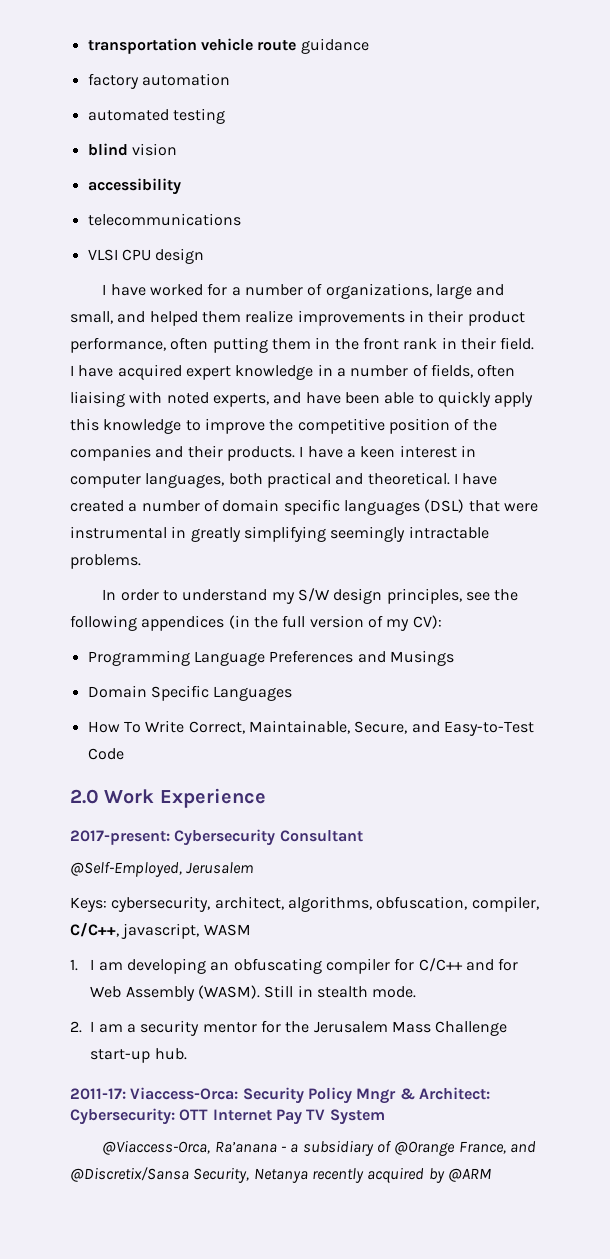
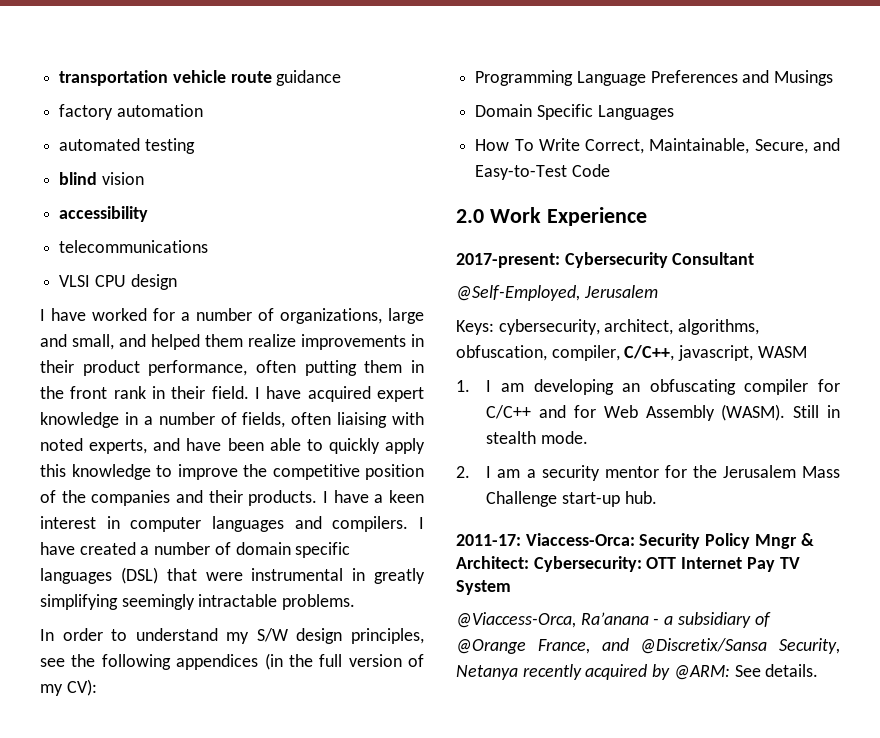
- I have a keen interest in computer languages, both practical and theoretical.
+ I have a keen interest in computer languages and compilers.
- @Viaccess-Orca, Ra’anana - a subsidiary of @Orange France, and @Discretix/Sansa Security, Netanya recently acquired by @ARM
+ @Viaccess-Orca, Ra’anana - a subsidiary of @Orange France, and @Discretix/Sansa Security, Netanya recently acquired by @ARM: See details.

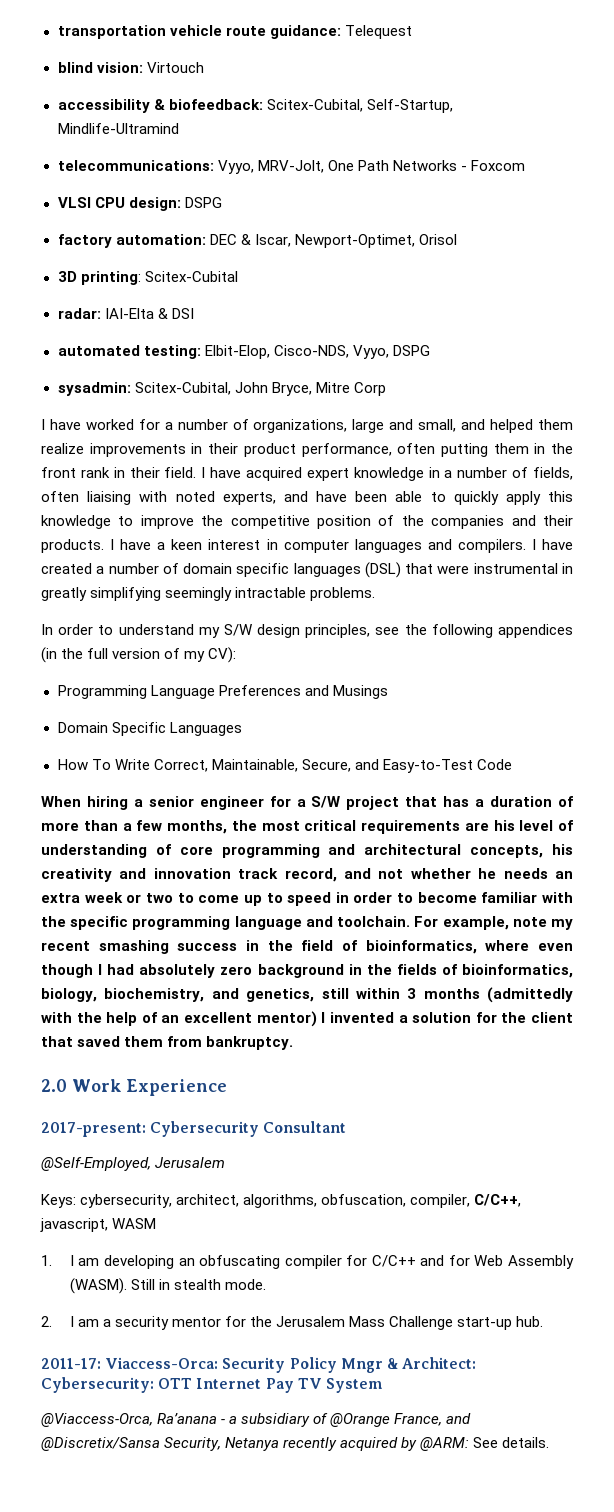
- transportation vehicle route guidance
- factory automation
- automated testing
+ transportation vehicle route guidance: Telequest
- blind vision
+ blind vision: Virtouch
- accessibility
- telecommunications
- VLSI CPU design
+ accessibility & biofeedback: Scitex-Cubital, Self-Startup, Mindlife-Ultramind
+ telecommunications: Vyyo, MRV-Jolt, One Path Networks - Foxcom
+ VLSI CPU design: DSPG
+ factory automation: DEC & Iscar, Newport-Optimet, Orisol
+ 3D printing: Scitex-Cubital
+ radar: IAI-Elta & DSI
+ automated testing: Elbit-Elop, Cisco-NDS, Vyyo, DSPG
+ sysadmin: Scitex-Cubital, John Bryce, Mitre Corp
+ When hiring a senior engineer for a S/W project that has a duration of more than a few months, the most critical requirements are his level of understanding of core programming and architectural concepts, his creativity and innovation track record, and not whether he needs an extra week or two to come up to speed in order to become familiar with the specific programming language and toolchain. For example, note my recent smashing success in the field of bioinformatics, where even though I had absolutely zero background in the fields of bioinformatics, biology, biochemistry, and genetics, still within 3 months (admittedly with the help of an excellent mentor) I invented a solution for the client that saved them from bankruptcy.

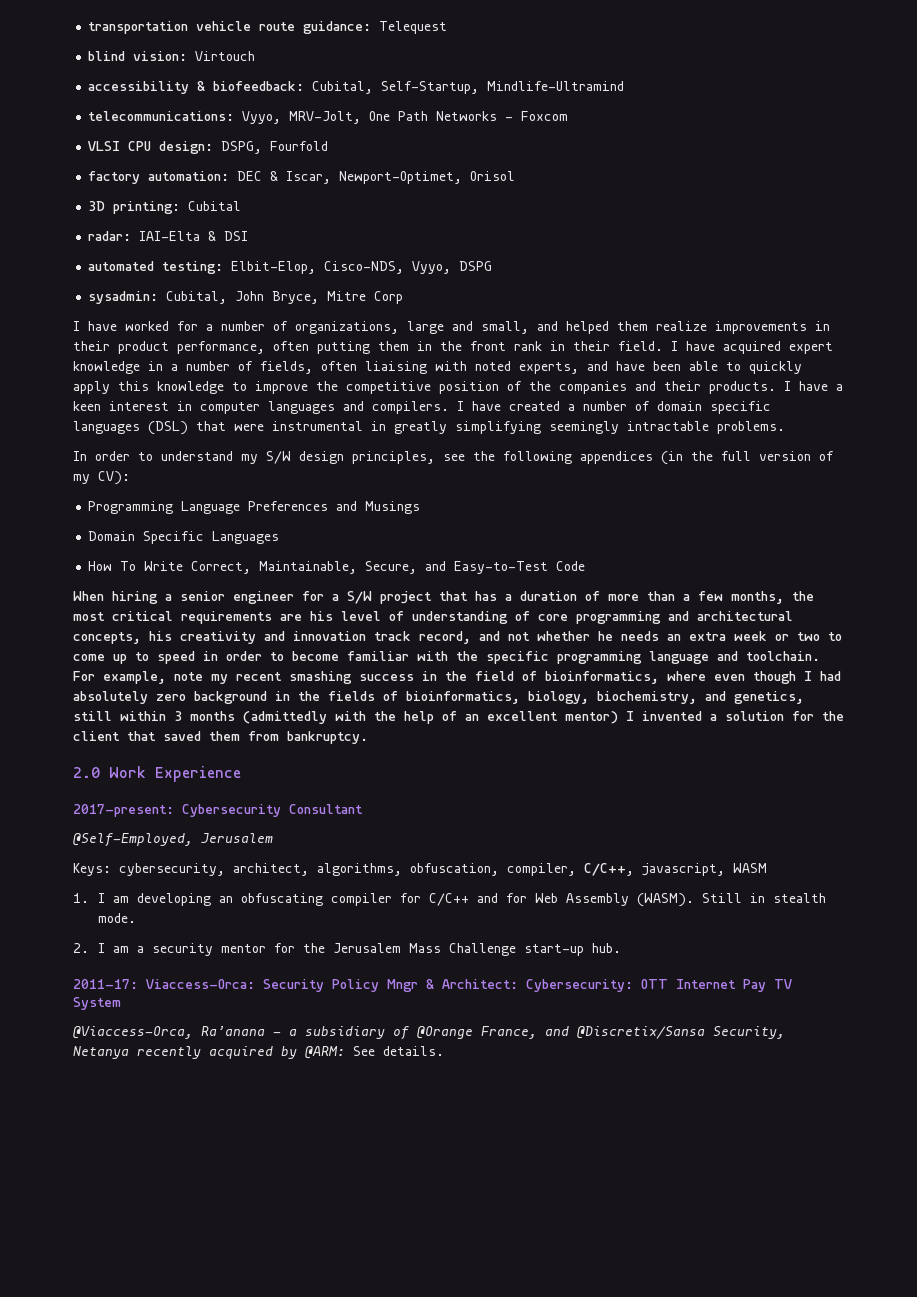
- accessibility & biofeedback: Scitex-Cubital, Self-Startup, Mindlife-Ultramind
+ accessibility & biofeedback: Cubital, Self-Startup, Mindlife-Ultramind
- VLSI CPU design: DSPG
+ VLSI CPU design: DSPG, Fourfold
- 3D printing: Scitex-Cubital
+ 3D printing: Cubital
- sysadmin: Scitex-Cubital, John Bryce, Mitre Corp
+ sysadmin: Cubital, John Bryce, Mitre Corp

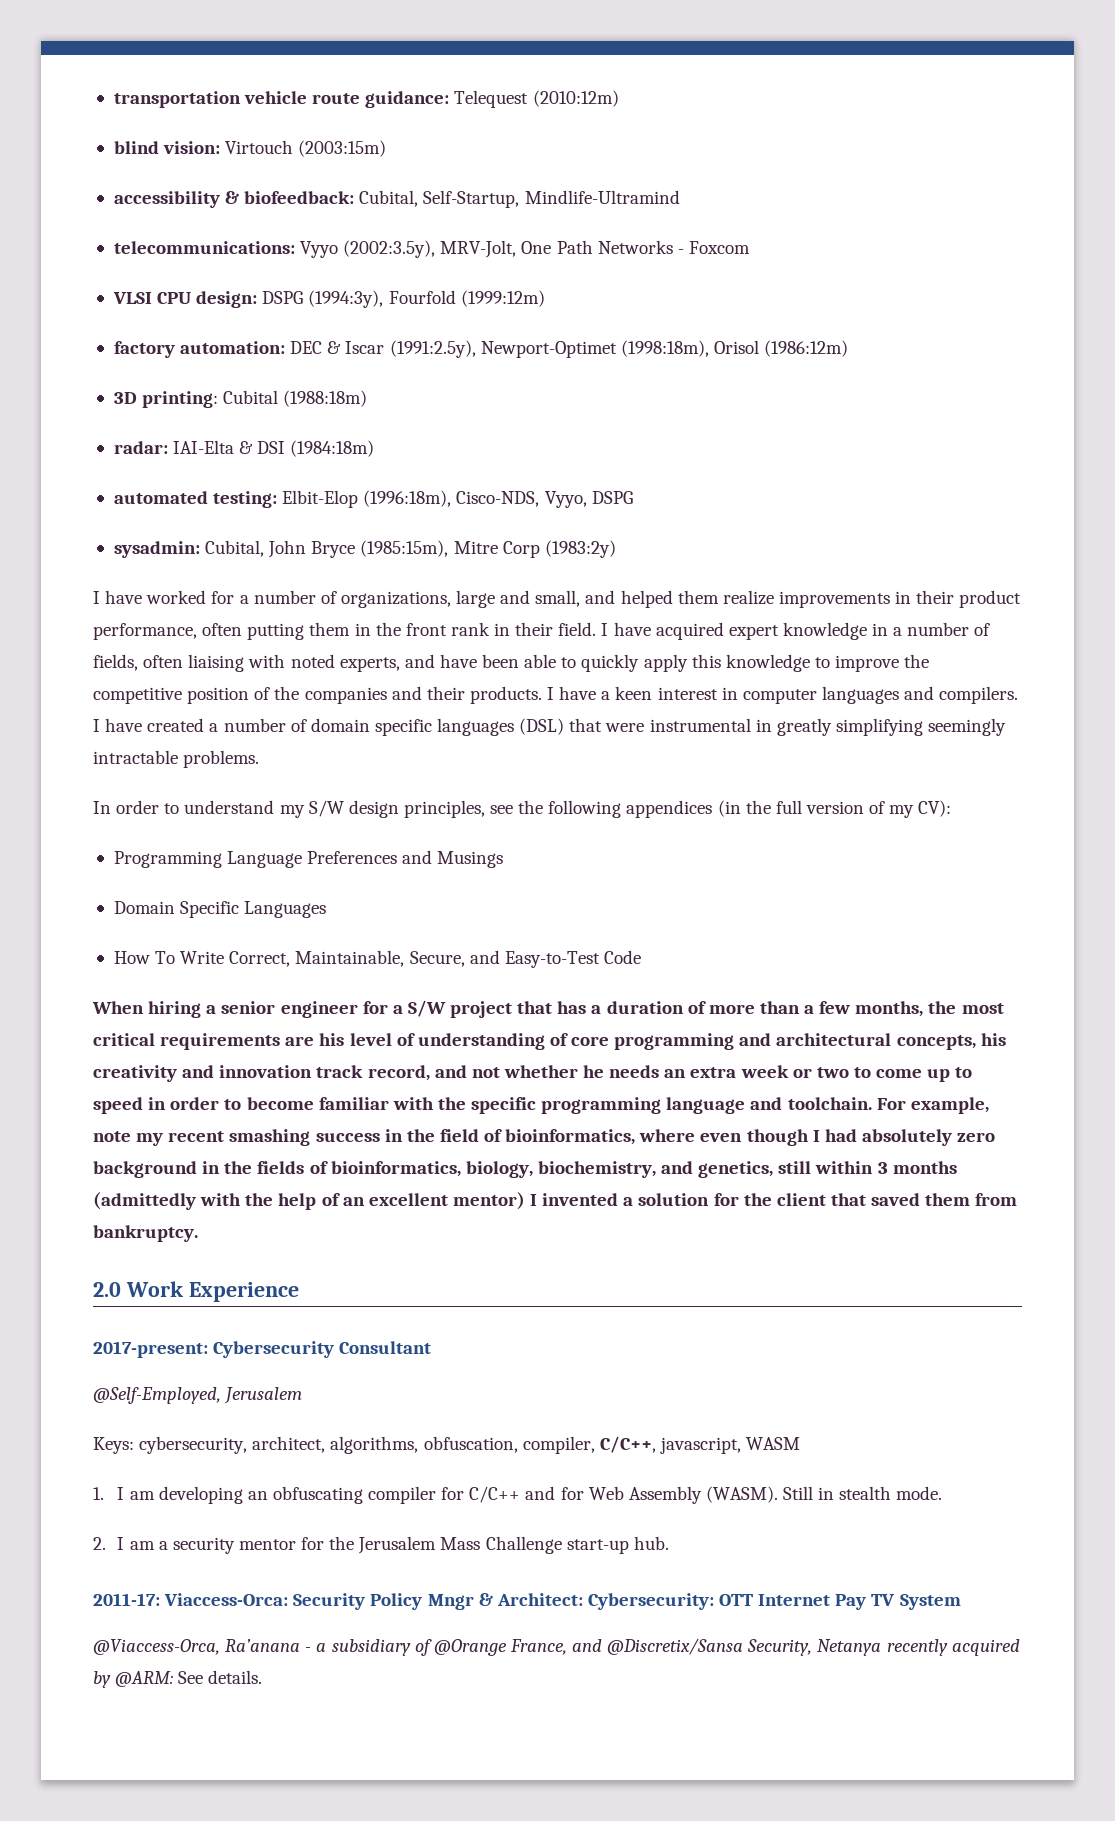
- transportation vehicle route guidance: Telequest
+ transportation vehicle route guidance: Telequest (2010:12m)
- blind vision: Virtouch
+ blind vision: Virtouch (2003:15m)
- telecommunications: Vyyo, MRV-Jolt, One Path Networks - Foxcom
+ telecommunications: Vyyo (2002:3.5y), MRV-Jolt, One Path Networks - Foxcom
- VLSI CPU design: DSPG, Fourfold
+ VLSI CPU design: DSPG (1994:3y), Fourfold (1999:12m)
- factory automation: DEC & Iscar, Newport-Optimet, Orisol
+ factory automation: DEC & Iscar (1991:2.5y), Newport-Optimet (1998:18m), Orisol (1986:12m)
- 3D printing: Cubital
+ 3D printing: Cubital (1988:18m)
- radar: IAI-Elta & DSI
+ radar: IAI-Elta & DSI (1984:18m)
- automated testing: Elbit-Elop, Cisco-NDS, Vyyo, DSPG
+ automated testing: Elbit-Elop (1996:18m), Cisco-NDS, Vyyo, DSPG
- sysadmin: Cubital, John Bryce, Mitre Corp
+ sysadmin: Cubital, John Bryce (1985:15m), Mitre Corp (1983:2y)

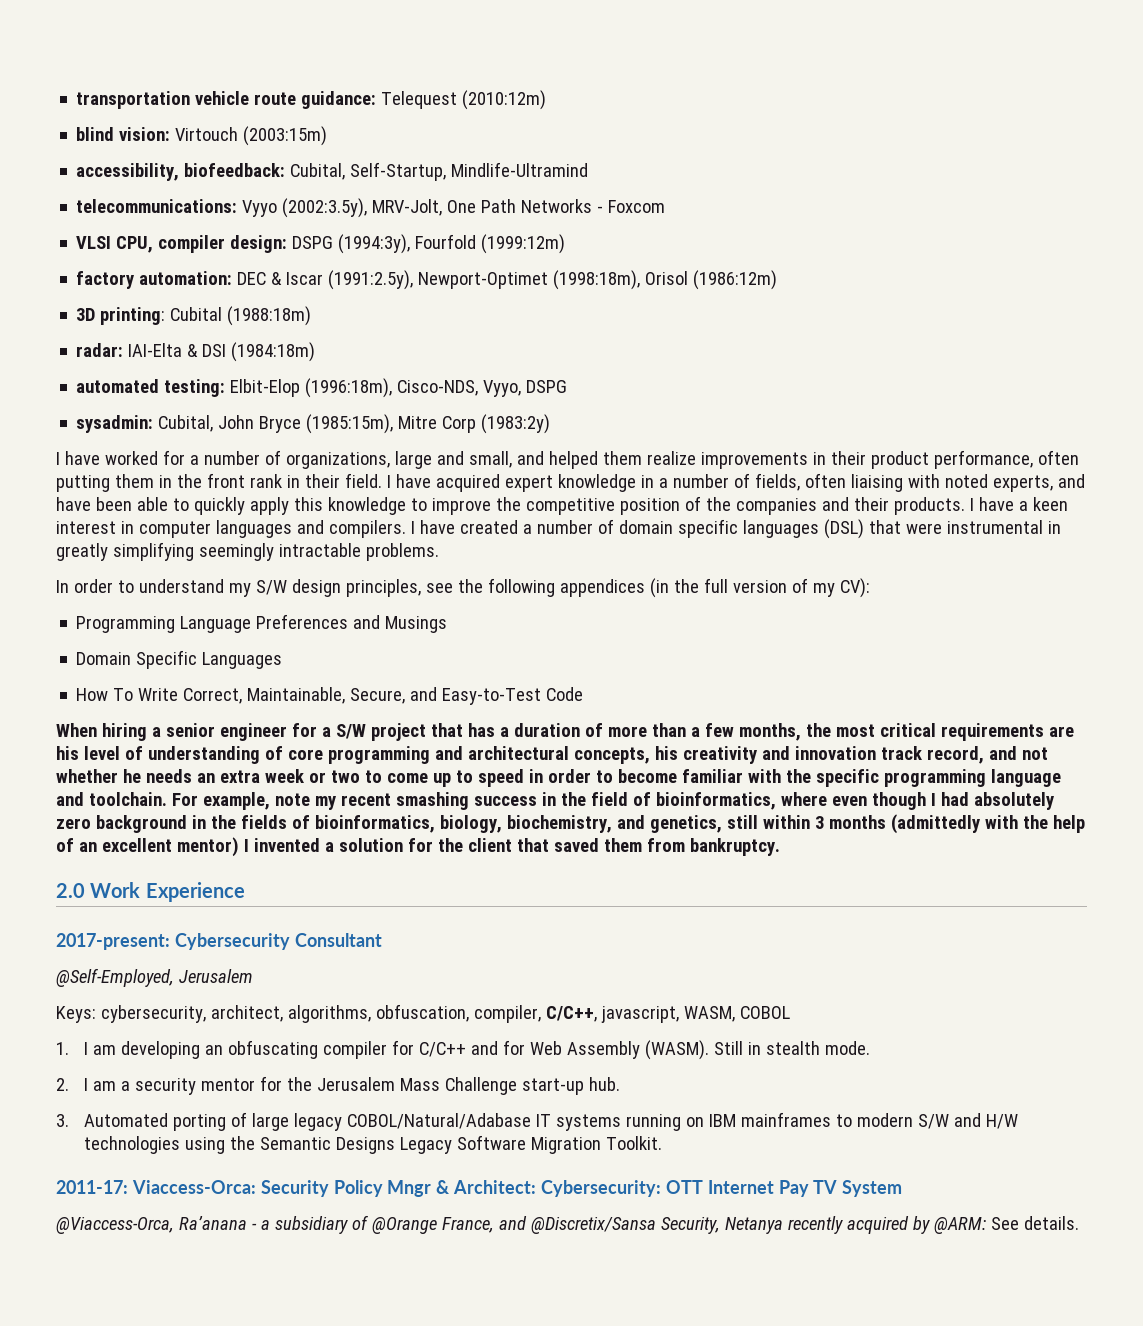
- accessibility & biofeedback: Cubital, Self-Startup, Mindlife-Ultramind
+ accessibility, biofeedback: Cubital, Self-Startup, Mindlife-Ultramind
- VLSI CPU design: DSPG (1994:3y), Fourfold (1999:12m)
+ VLSI CPU, compiler design: DSPG (1994:3y), Fourfold (1999:12m)
- Keys: cybersecurity, architect, algorithms, obfuscation, compiler, C/C++, javascript, WASM
+ Keys: cybersecurity, architect, algorithms, obfuscation, compiler, C/C++, javascript, WASM, COBOL
+ 3. Automated porting of large legacy COBOL/Natural/Adabase IT systems running on IBM mainframes to modern S/W and H/W technologies using the Semantic Designs Legacy Software Migration Toolkit.

